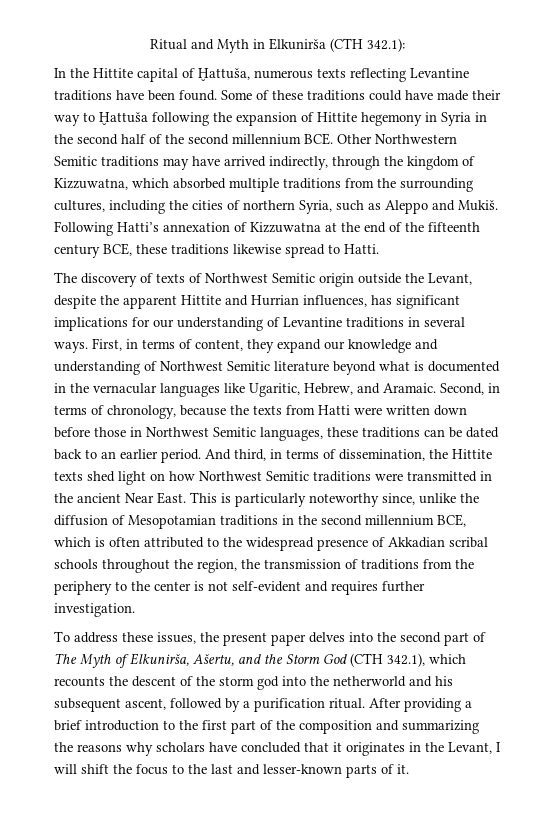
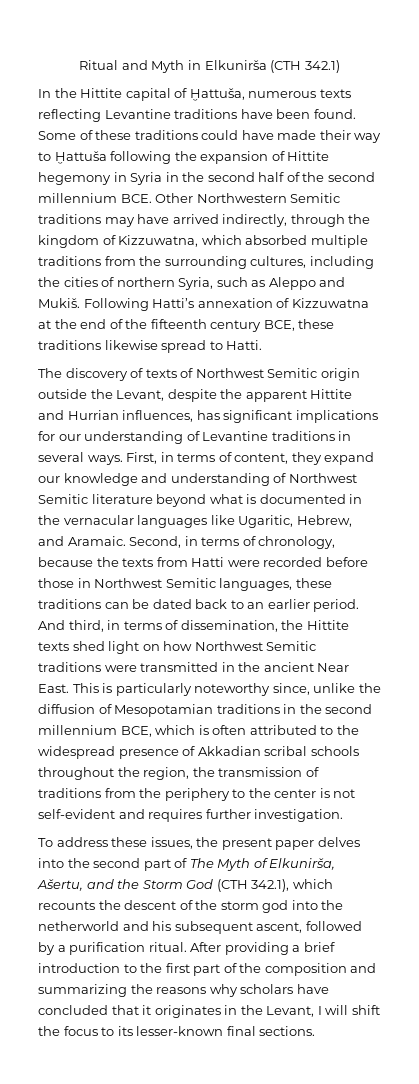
- Ritual and Myth in Elkunirša (CTH 342.1):
+ Ritual and Myth in Elkunirša (CTH 342.1)
- Second, in terms of chronology, because the texts from Hatti were written down before those in Northwest Semitic languages, these traditions can be dated back to an earlier period.
+ Second, in terms of chronology, because the texts from Hatti were recorded before those in Northwest Semitic languages, these traditions can be dated back to an earlier period.
- After providing a brief introduction to the first part of the composition and summarizing the reasons why scholars have concluded that it originates in the Levant, I will shift the focus to the last and lesser-known parts of it.
+ After providing a brief introduction to the first part of the composition and summarizing the reasons why scholars have concluded that it originates in the Levant, I will shift the focus to its lesser-known final sections.

